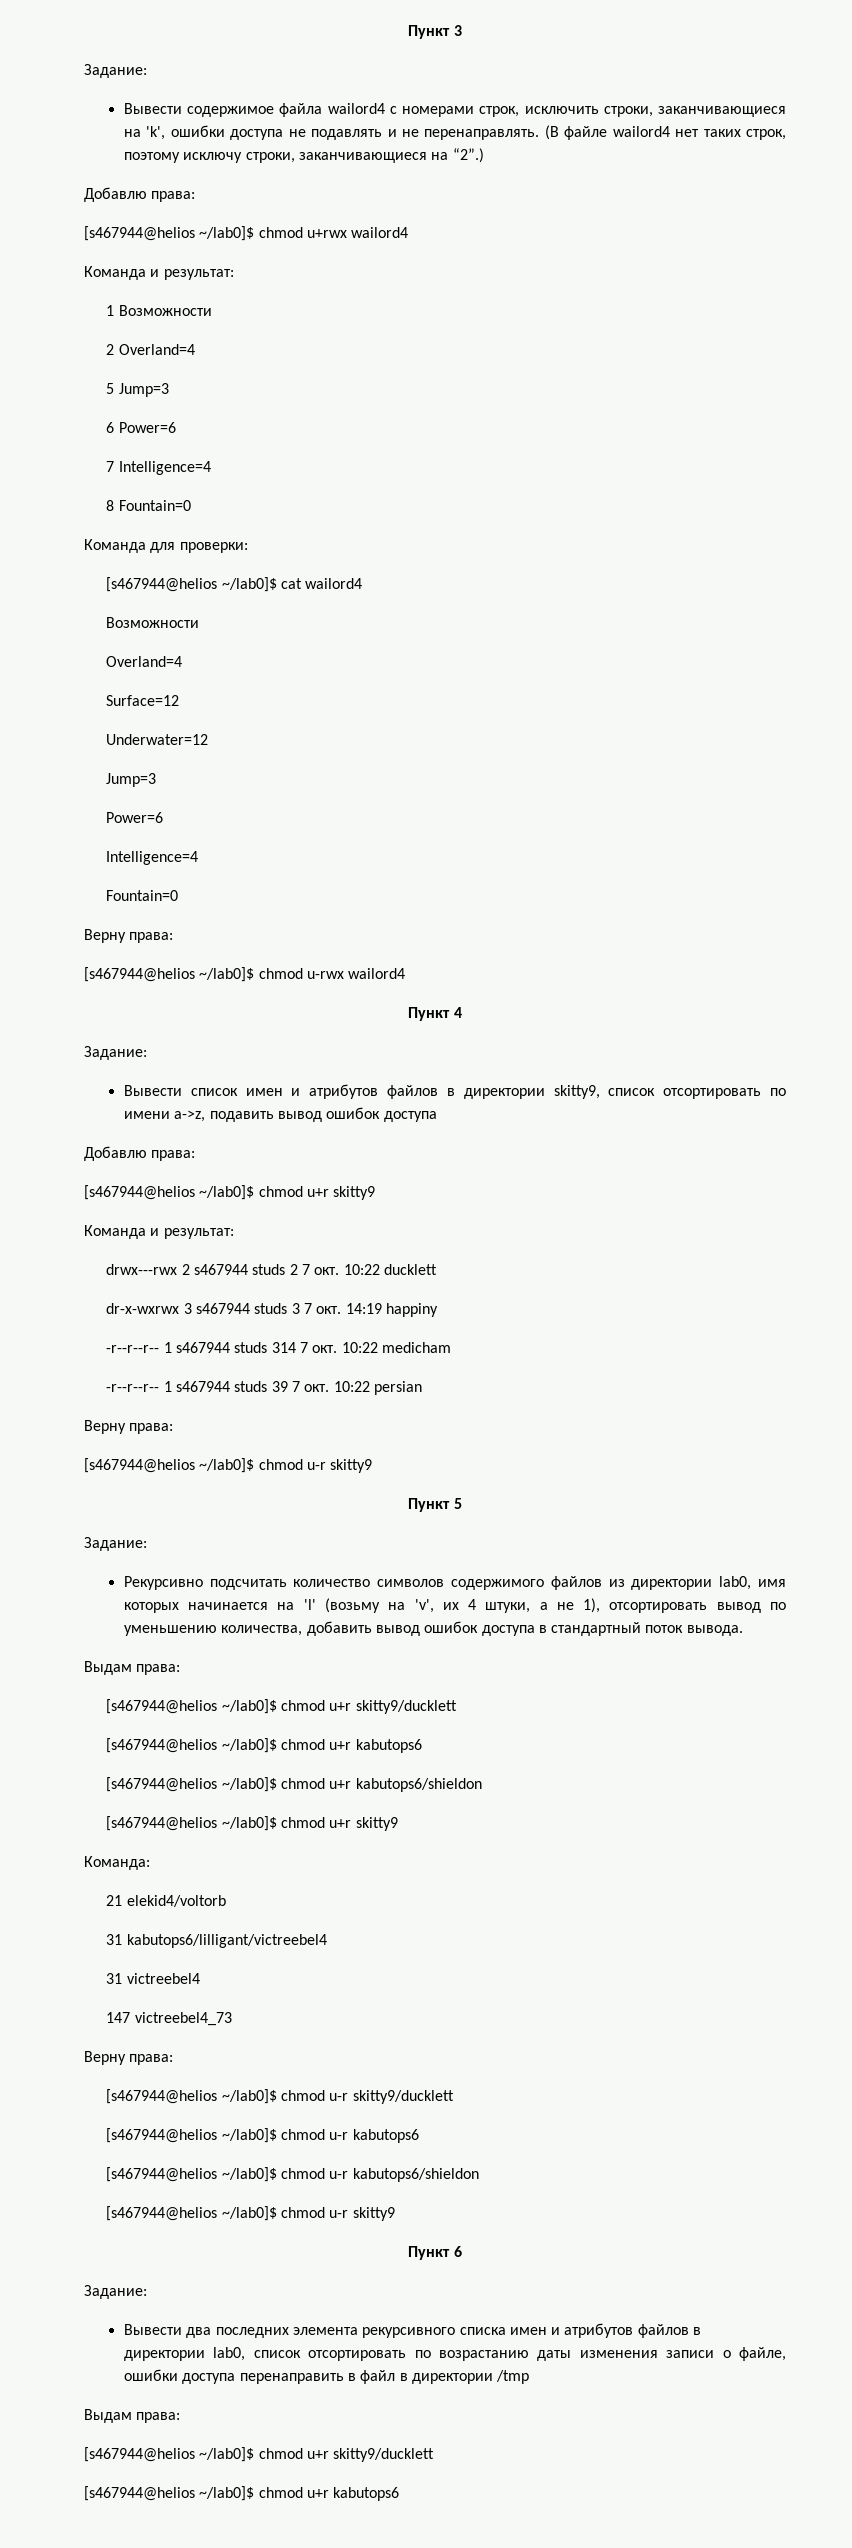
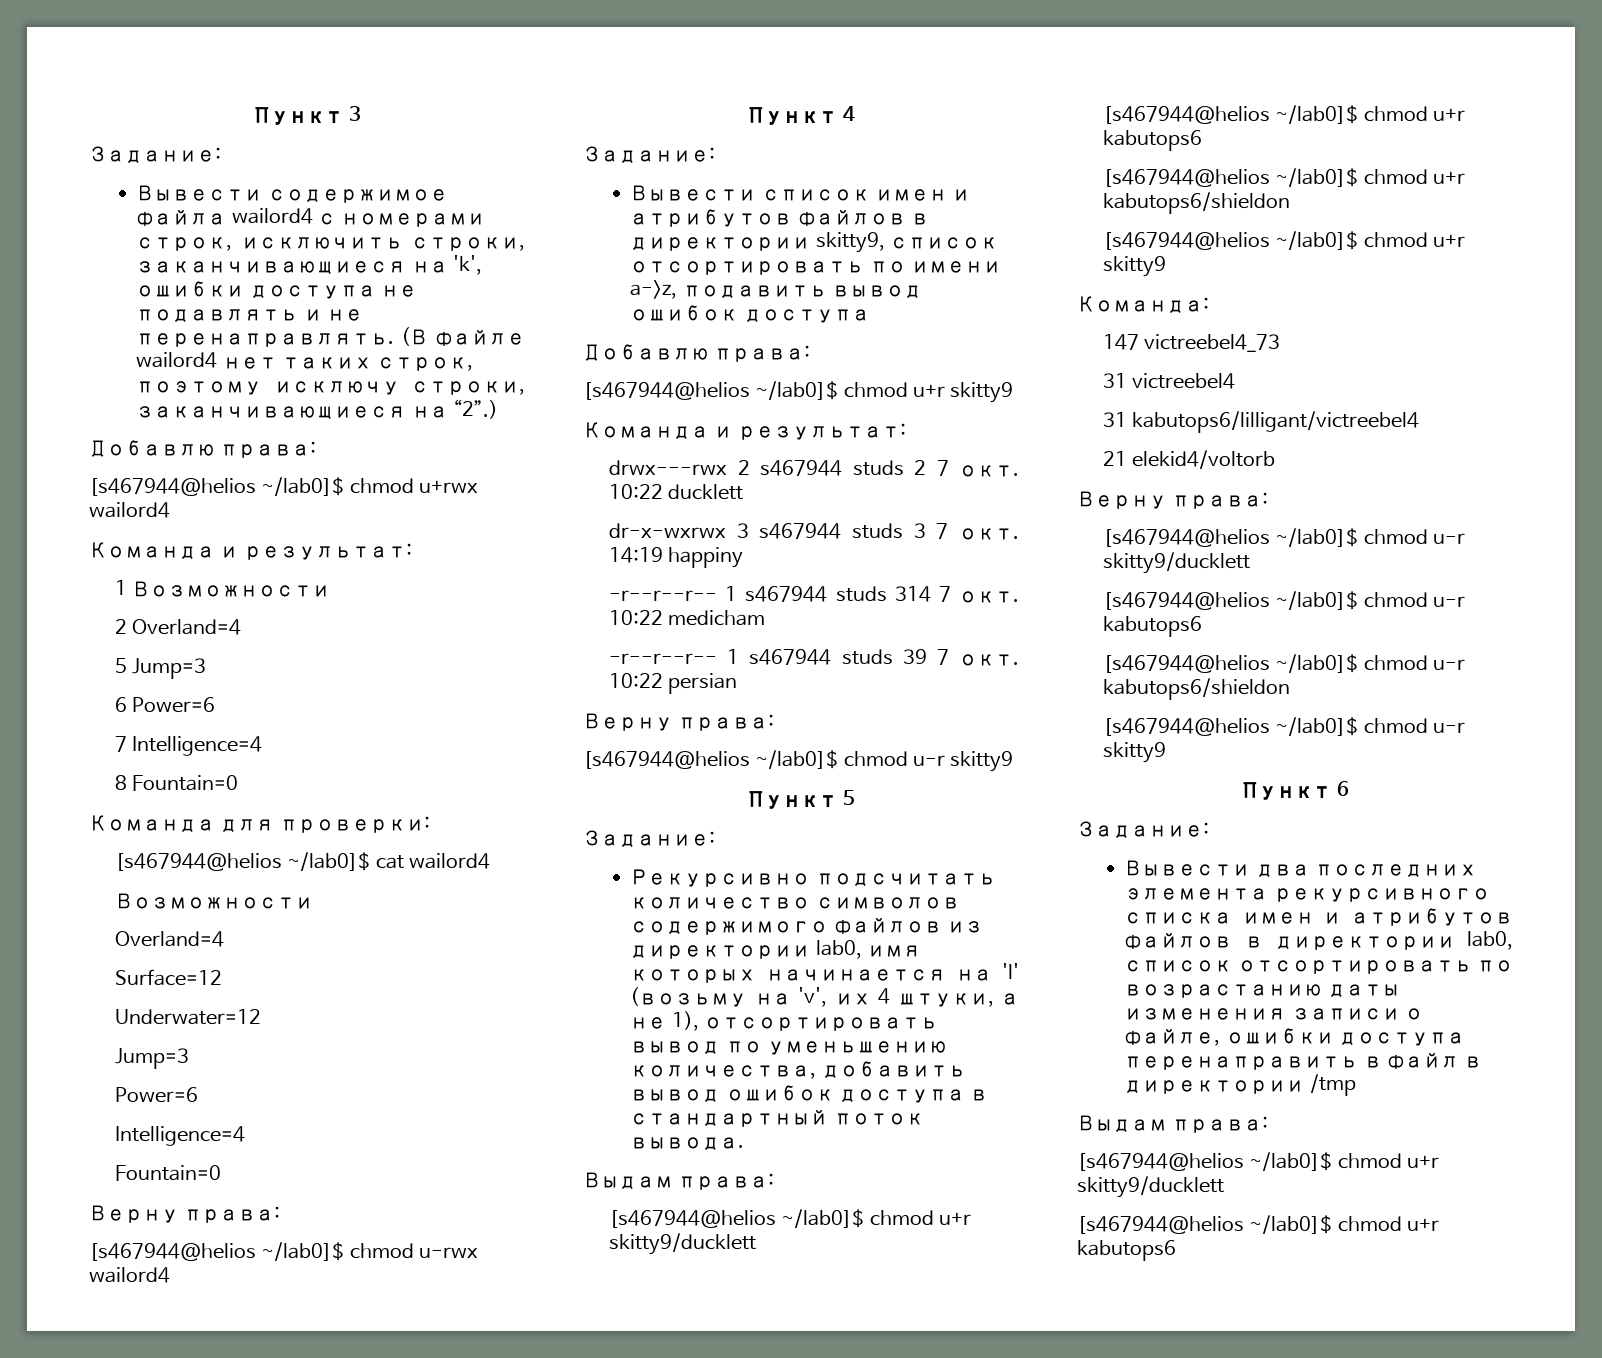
+ 147 victreebel4_73
+ 31 victreebel4
+ 31 kabutops6/lilligant/victreebel4
  21 elekid4/voltorb
- 31 kabutops6/lilligant/victreebel4
- 31 victreebel4
- 147 victreebel4_73

